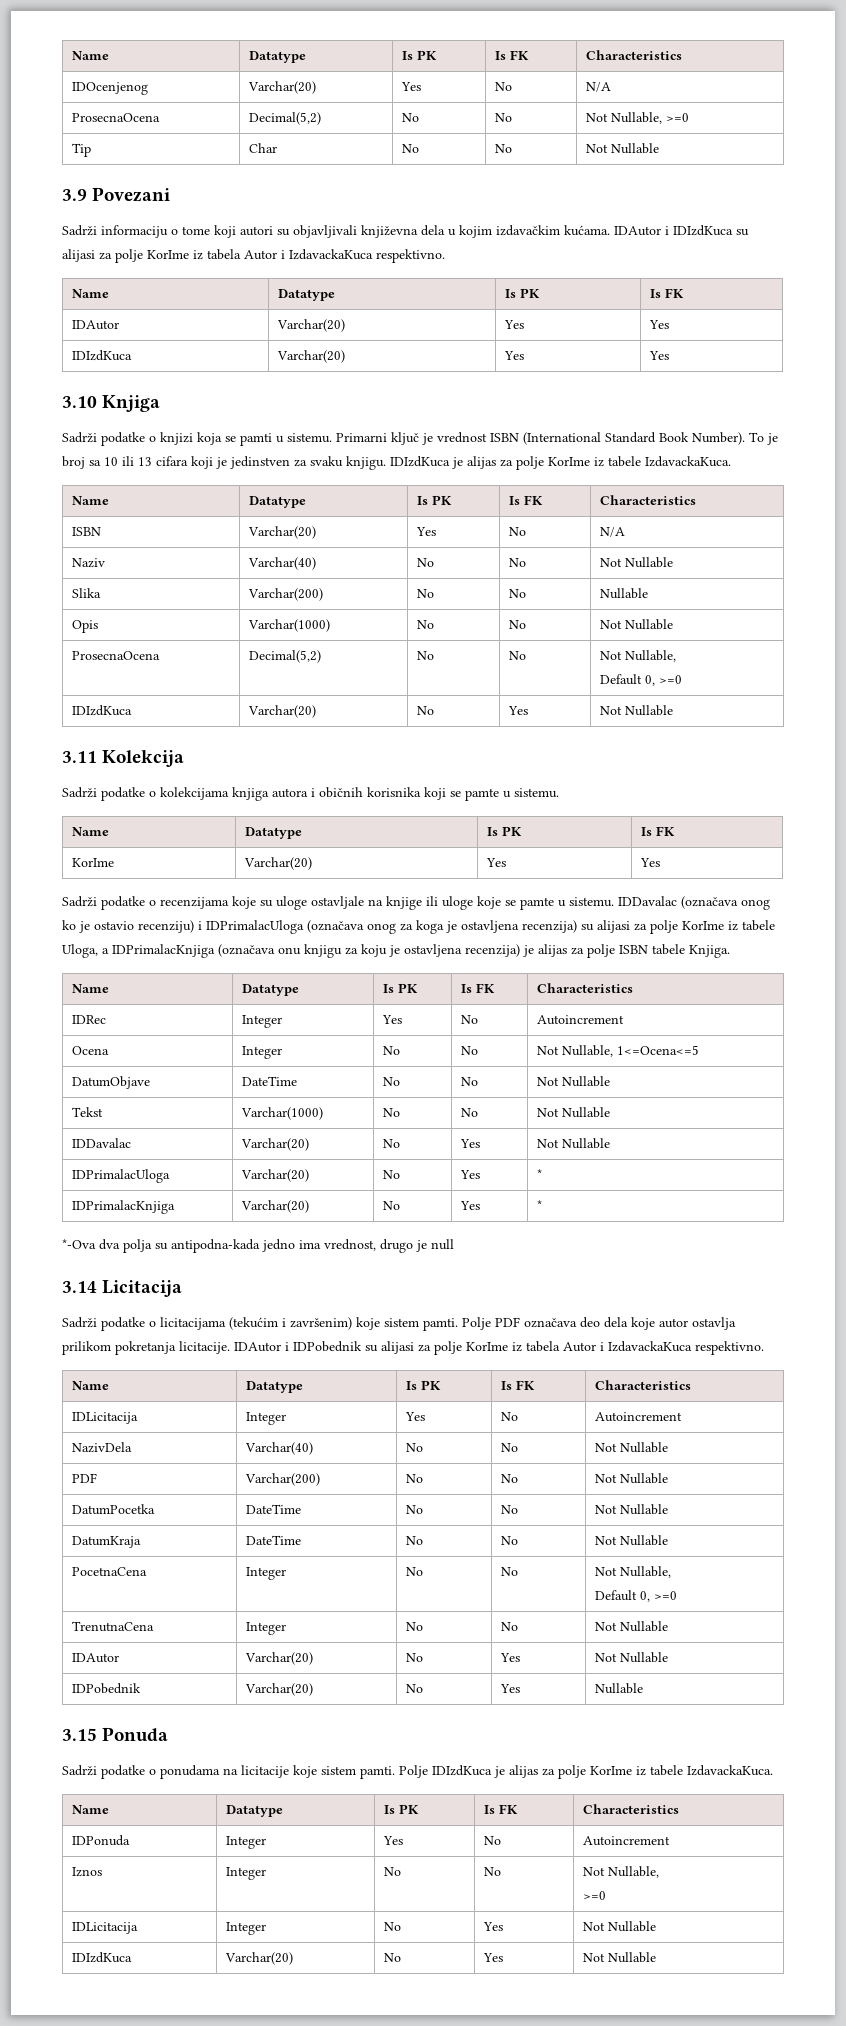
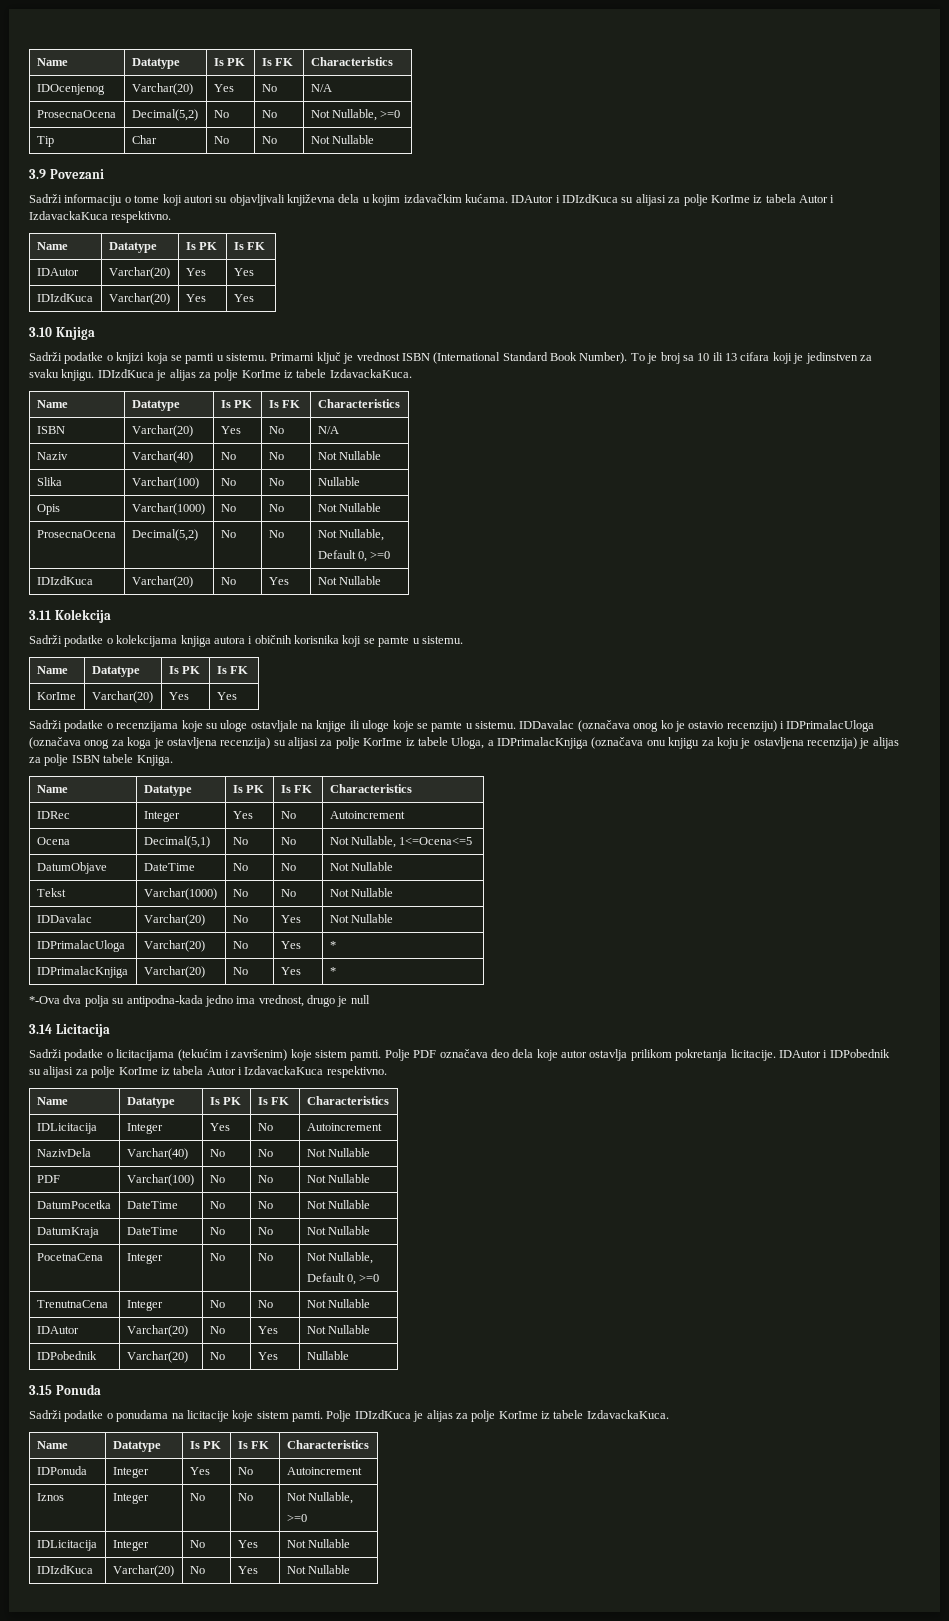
- Slika | Varchar(200) | No | No | Nullable
+ Slika | Varchar(100) | No | No | Nullable
- Ocena | Integer | No | No | Not Nullable, 1<=Ocena<=5
+ Ocena | Decimal(5,1) | No | No | Not Nullable, 1<=Ocena<=5
- PDF | Varchar(200) | No | No | Not Nullable
+ PDF | Varchar(100) | No | No | Not Nullable

